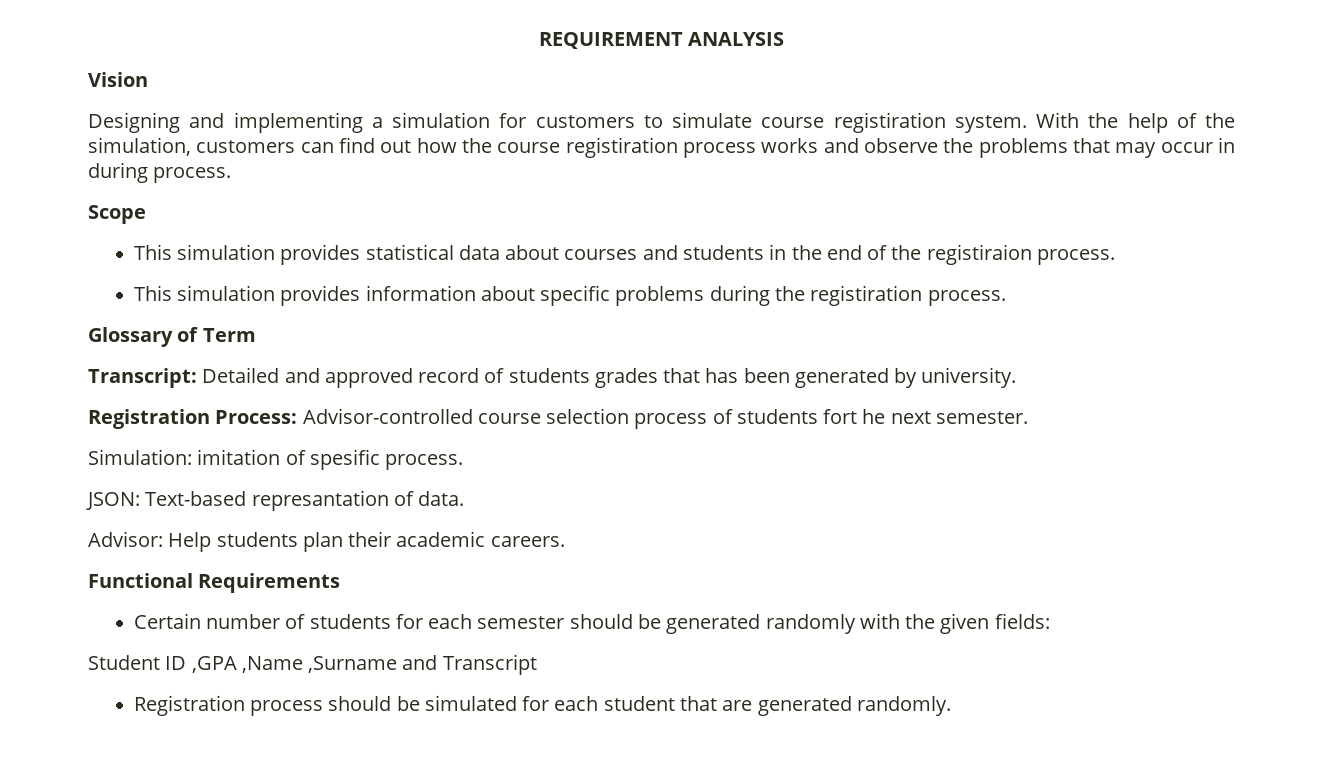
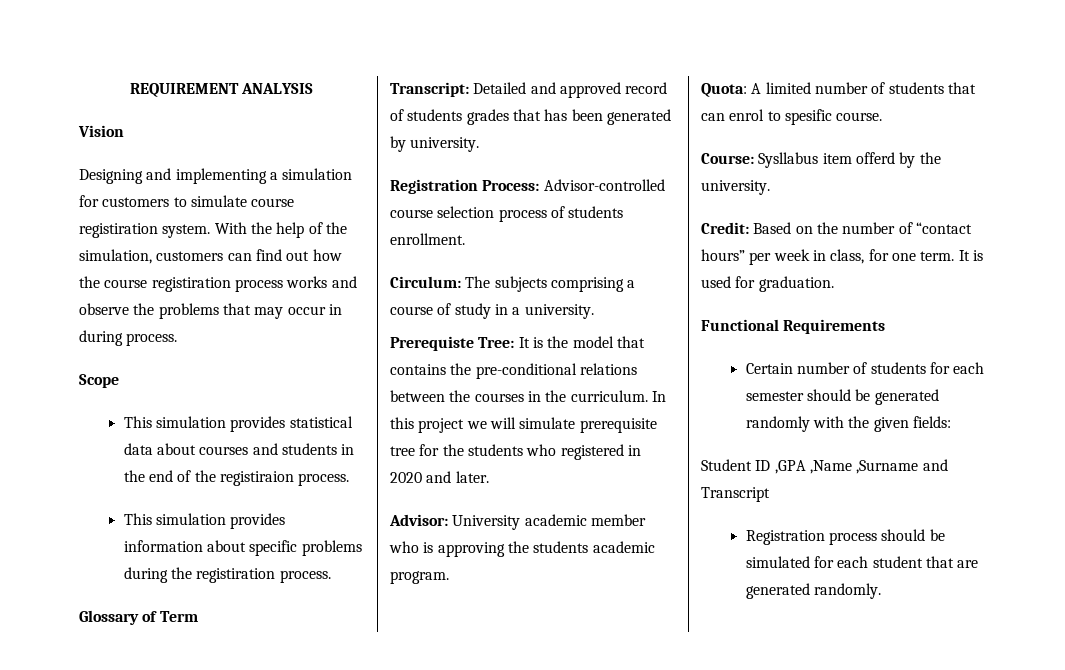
- Registration Process: Advisor-controlled course selection process of students fort he next semester.
- Simulation: imitation of spesific process.
- JSON: Text-based represantation of data.
- Advisor: Help students plan their academic careers.
+ Registration Process: Advisor-controlled course selection process of students enrollment.
+ Circulum: The subjects comprising a course of study in a university.
+ Prerequiste Tree: It is the model that contains the pre-conditional relations between the courses in the curriculum. In this project we will simulate prerequisite tree for the students who registered in 2020 and later.
+ Advisor: University academic member who is approving the students academic program.
+ Quota: A limited number of students that can enrol to spesific course.
+ Course: Sysllabus item offerd by the university.
+ Credit: Based on the number of “contact hours” per week in class, for one term. It is used for graduation.

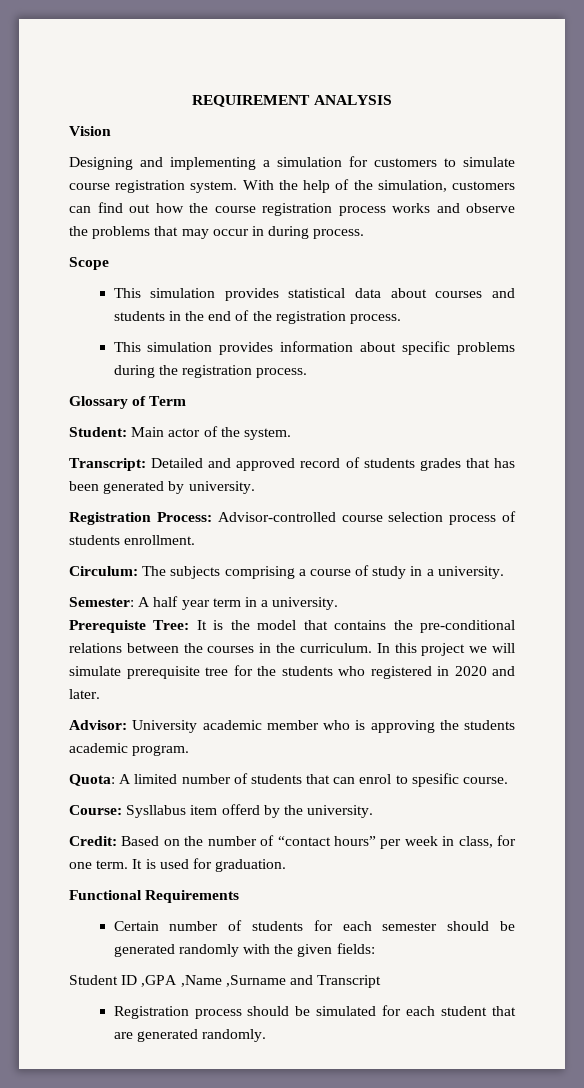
- Designing and implementing a simulation for customers to simulate course registiration system.
+ Designing and implementing a simulation for customers to simulate course registration system.
- With the help of the simulation, customers can find out how the course registiration process works and observe the problems that may occur in during process.
+ With the help of the simulation, customers can find out how the course registration process works and observe the problems that may occur in during process.
- This simulation provides statistical data about courses and students in the end of the registiraion process.
+ This simulation provides statistical data about courses and students in the end of the registration process.
- This simulation provides information about specific problems during the registiration process.
+ This simulation provides information about specific problems during the registration process.
+ Student: Main actor of the system.
+ Semester: A half year term in a university.

